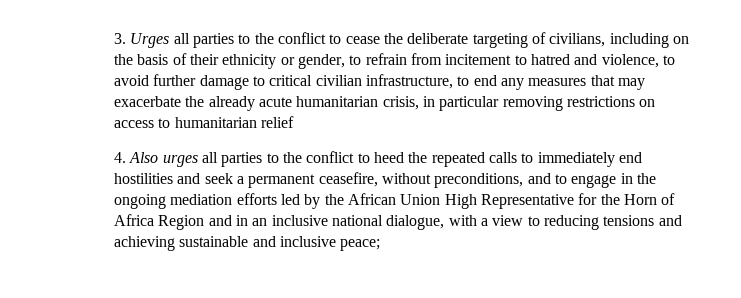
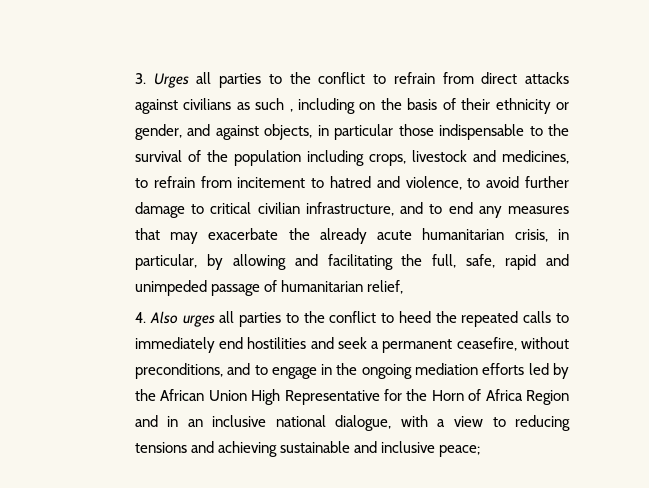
- 3. Urges all parties to the conflict to cease the deliberate targeting of civilians, including on the basis of their ethnicity or gender, to refrain from incitement to hatred and violence, to avoid further damage to critical civilian infrastructure, to end any measures that may exacerbate the already acute humanitarian crisis, in particular removing restrictions on access to humanitarian relief
+ 3. Urges all parties to the conflict to refrain from direct attacks against civilians as such , including on the basis of their ethnicity or gender, and against objects, in particular those indispensable to the survival of the population including crops, livestock and medicines, to refrain from incitement to hatred and violence, to avoid further damage to critical civilian infrastructure, and to end any measures that may exacerbate the already acute humanitarian crisis, in particular, by allowing and facilitating the full, safe, rapid and unimpeded passage of humanitarian relief,

